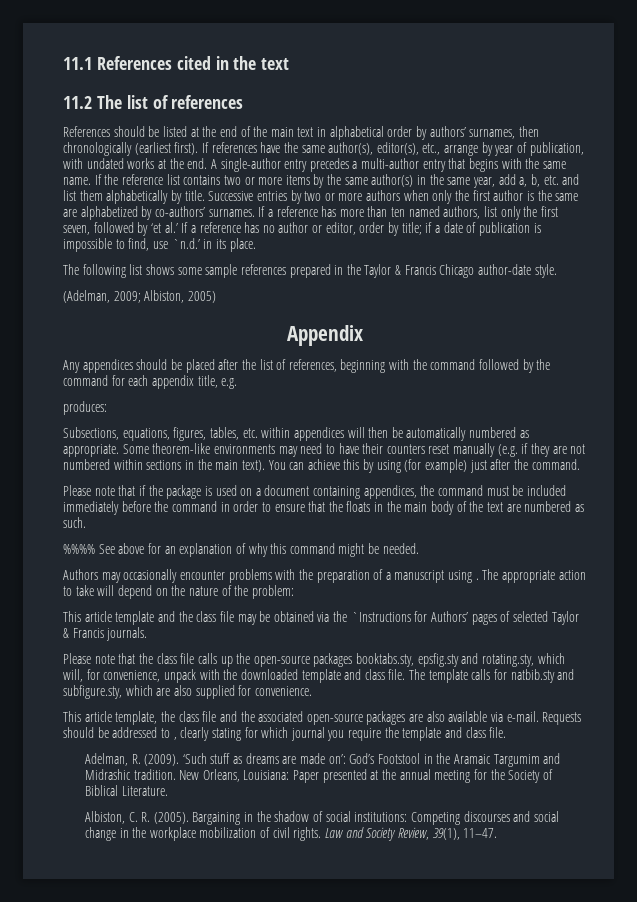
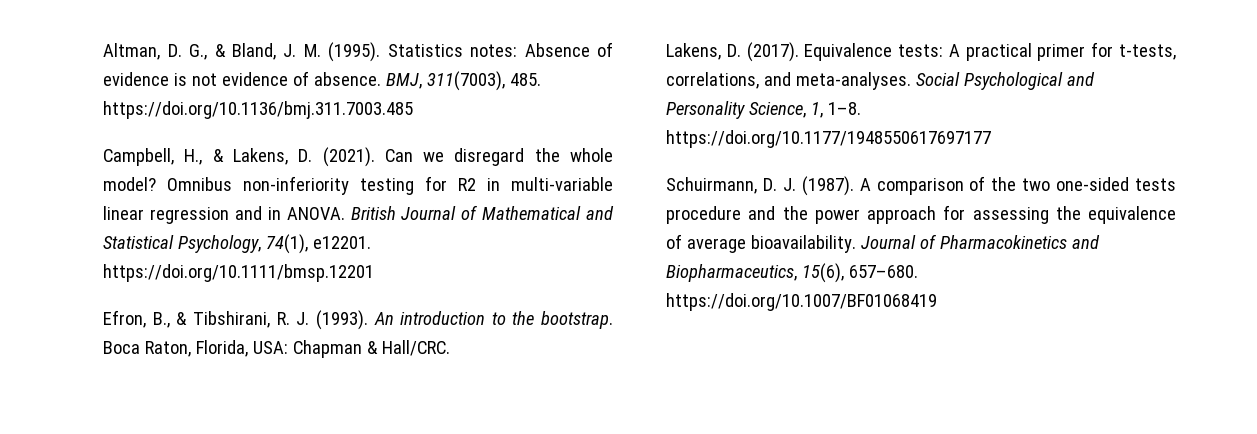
- 11.1 References cited in the text
- 11.2 The list of references
- References should be listed at the end of the main text in alphabetical order by authors’ surnames, then chronologically (earliest first). If references have the same author(s), editor(s), etc., arrange by year of publication, with undated works at the end. A single-author entry precedes a multi-author entry that begins with the same name. If the reference list contains two or more items by the same author(s) in the same year, add a, b, etc. and list them alphabetically by title. Successive entries by two or more authors when only the first author is the same are alphabetized by co-authors’ surnames. If a reference has more than ten named authors, list only the first seven, followed by ‘et al.’ If a reference has no author or editor, order by title; if a date of publication is impossible to find, use `n.d.’ in its place.
- The following list shows some sample references prepared in the Taylor & Francis Chicago author-date style.
- (Adelman, 2009; Albiston, 2005)
- Appendix
- Any appendices should be placed after the list of references, beginning with the command followed by the command for each appendix title, e.g.
- produces:
- Subsections, equations, figures, tables, etc. within appendices will then be automatically numbered as appropriate. Some theorem-like environments may need to have their counters reset manually (e.g. if they are not numbered within sections in the main text). You can achieve this by using (for example) just after the command.
- Please note that if the package is used on a document containing appendices, the command must be included immediately before the command in order to ensure that the floats in the main body of the text are numbered as such.
- %%%% See above for an explanation of why this command might be needed.
- Authors may occasionally encounter problems with the preparation of a manuscript using . The appropriate action to take will depend on the nature of the problem:
- This article template and the class file may be obtained via the `Instructions for Authors’ pages of selected Taylor & Francis journals.
- Please note that the class file calls up the open-source packages booktabs.sty, epsfig.sty and rotating.sty, which will, for convenience, unpack with the downloaded template and class file. The template calls for natbib.sty and subfigure.sty, which are also supplied for convenience.
- This article template, the class file and the associated open-source packages are also available via e-mail. Requests should be addressed to , clearly stating for which journal you require the template and class file.
- Adelman, R. (2009). ‘Such stuff as dreams are made on’: God’s Footstool in the Aramaic Targumim and Midrashic tradition. New Orleans, Louisiana: Paper presented at the annual meeting for the Society of Biblical Literature.
- Albiston, C. R. (2005). Bargaining in the shadow of social institutions: Competing discourses and social change in the workplace mobilization of civil rights. Law and Society Review, 39(1), 11–47.
+ Altman, D. G., & Bland, J. M. (1995). Statistics notes: Absence of evidence is not evidence of absence. BMJ, 311(7003), 485. https://doi.org/10.1136/bmj.311.7003.485
+ Campbell, H., & Lakens, D. (2021). Can we disregard the whole model? Omnibus non-inferiority testing for R2 in multi-variable linear regression and in ANOVA. British Journal of Mathematical and Statistical Psychology, 74(1), e12201. https://doi.org/10.1111/bmsp.12201
+ Efron, B., & Tibshirani, R. J. (1993). An introduction to the bootstrap. Boca Raton, Florida, USA: Chapman & Hall/CRC.
+ Lakens, D. (2017). Equivalence tests: A practical primer for t-tests, correlations, and meta-analyses. Social Psychological and Personality Science, 1, 1–8. https://doi.org/10.1177/1948550617697177
+ Schuirmann, D. J. (1987). A comparison of the two one-sided tests procedure and the power approach for assessing the equivalence of average bioavailability. Journal of Pharmacokinetics and Biopharmaceutics, 15(6), 657–680. https://doi.org/10.1007/BF01068419

